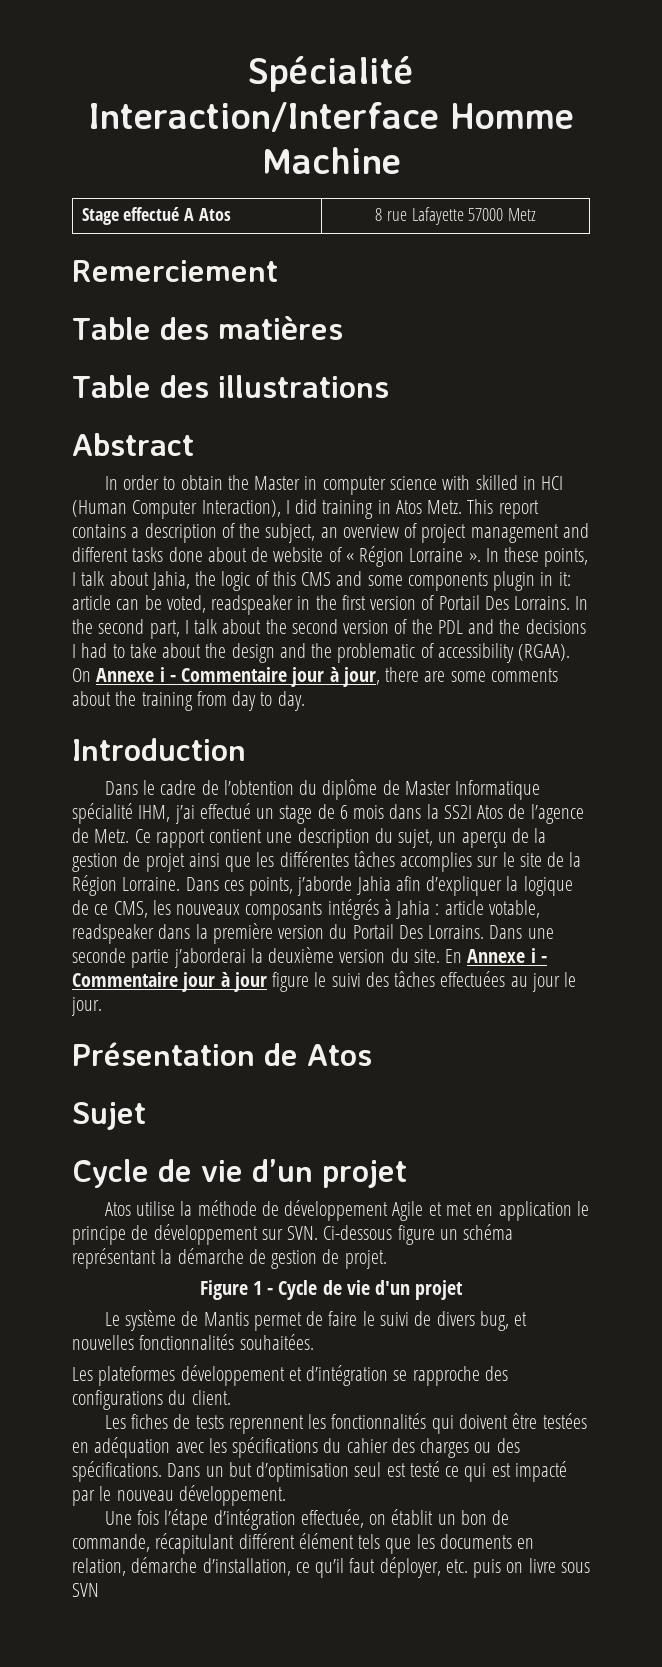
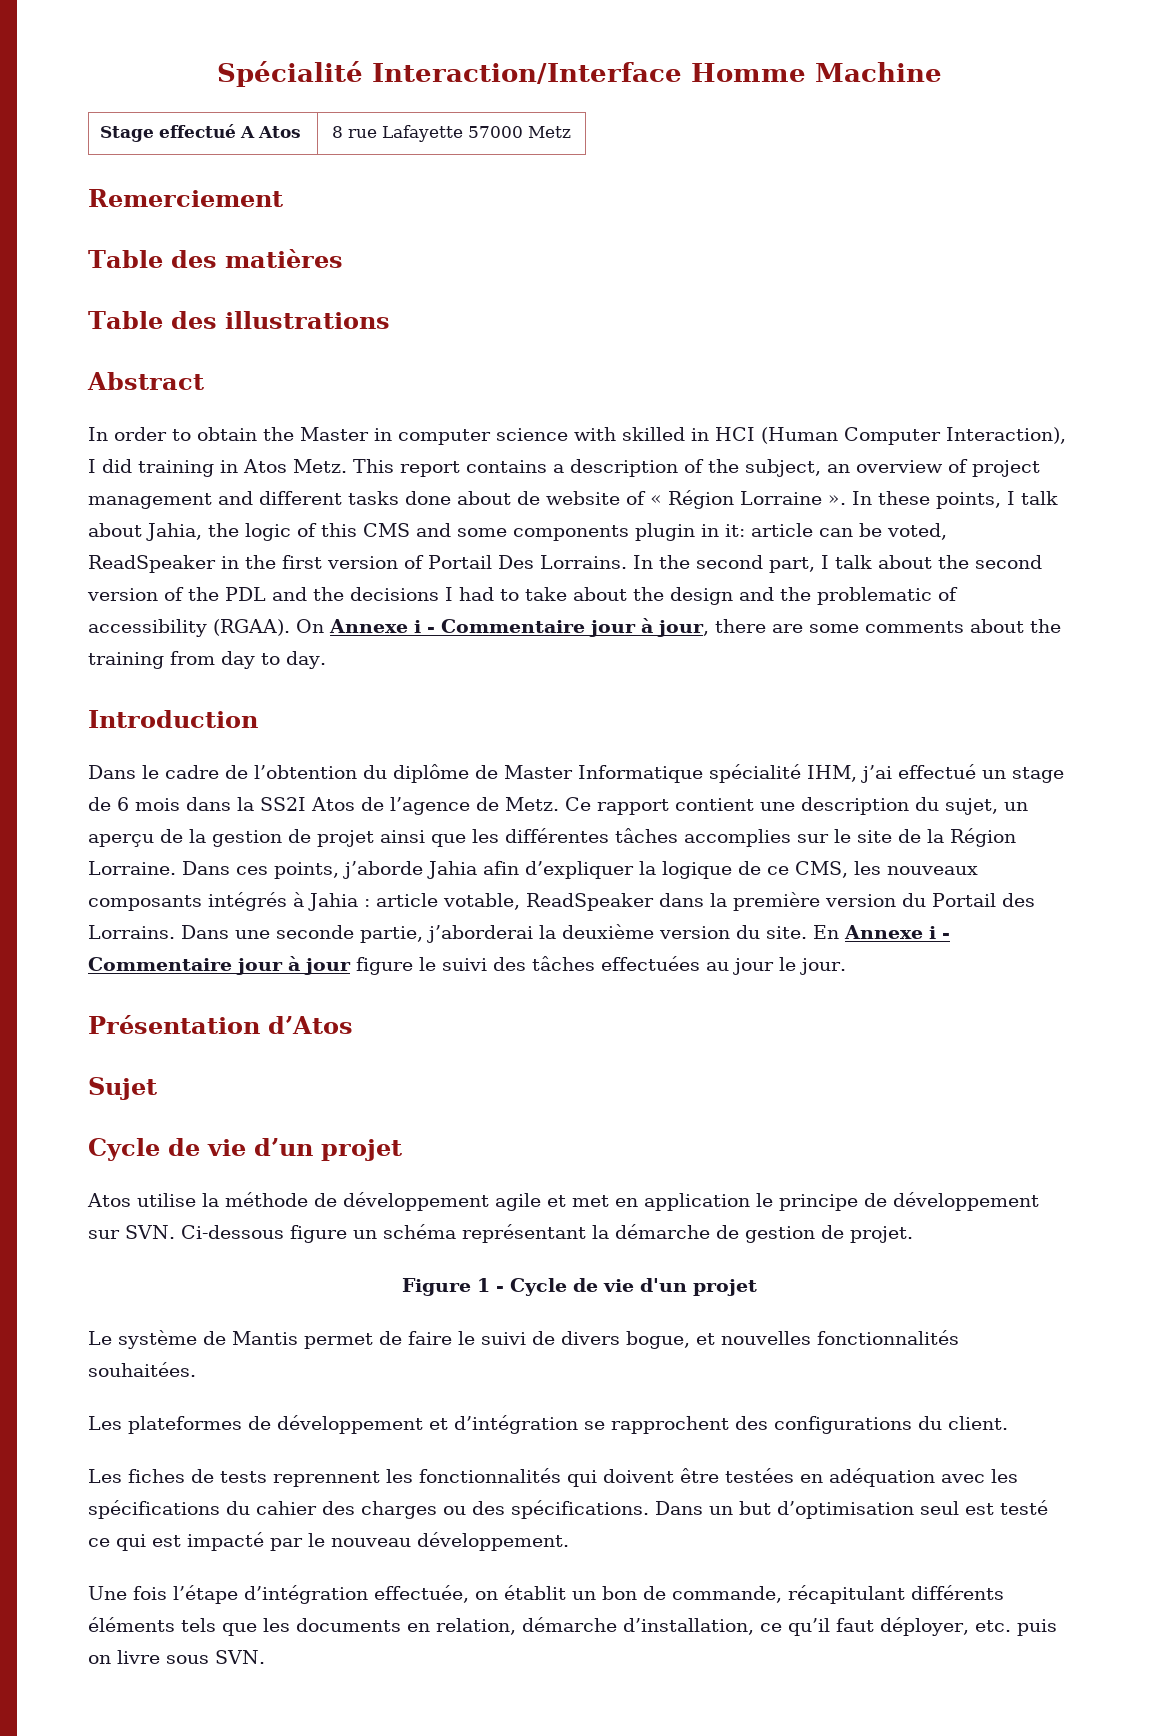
- In these points, I talk about Jahia, the logic of this CMS and some components plugin in it: article can be voted, readspeaker in the first version of Portail Des Lorrains.
+ In these points, I talk about Jahia, the logic of this CMS and some components plugin in it: article can be voted, ReadSpeaker in the first version of Portail Des Lorrains.
- Dans ces points, j’aborde Jahia afin d’expliquer la logique de ce CMS, les nouveaux composants intégrés à Jahia : article votable, readspeaker dans la première version du Portail Des Lorrains.
+ Dans ces points, j’aborde Jahia afin d’expliquer la logique de ce CMS, les nouveaux composants intégrés à Jahia : article votable, ReadSpeaker dans la première version du Portail des Lorrains.
- Dans une seconde partie j’aborderai la deuxième version du site.
+ Dans une seconde partie, j’aborderai la deuxième version du site.
- Présentation de Atos
+ Présentation d’Atos
- Atos utilise la méthode de développement Agile et met en application le principe de développement sur SVN. Ci-dessous figure un schéma représentant la démarche de gestion de projet.
+ Atos utilise la méthode de développement agile et met en application le principe de développement sur SVN. Ci-dessous figure un schéma représentant la démarche de gestion de projet.
- Le système de Mantis permet de faire le suivi de divers bug, et nouvelles fonctionnalités souhaitées.
+ Le système de Mantis permet de faire le suivi de divers bogue, et nouvelles fonctionnalités souhaitées.
- Les plateformes développement et d’intégration se rapproche des configurations du client.
+ Les plateformes de développement et d’intégration se rapprochent des configurations du client.
- Une fois l’étape d’intégration effectuée, on établit un bon de commande, récapitulant différent élément tels que les documents en relation, démarche d’installation, ce qu’il faut déployer, etc. puis on livre sous SVN
+ Une fois l’étape d’intégration effectuée, on établit un bon de commande, récapitulant différents éléments tels que les documents en relation, démarche d’installation, ce qu’il faut déployer, etc. puis on livre sous SVN.

